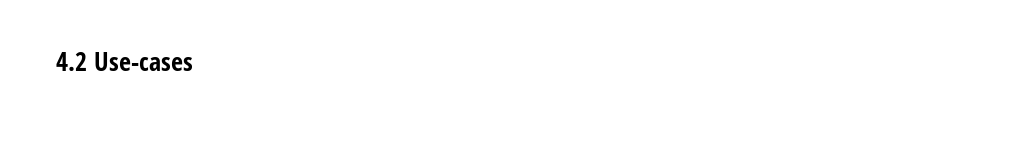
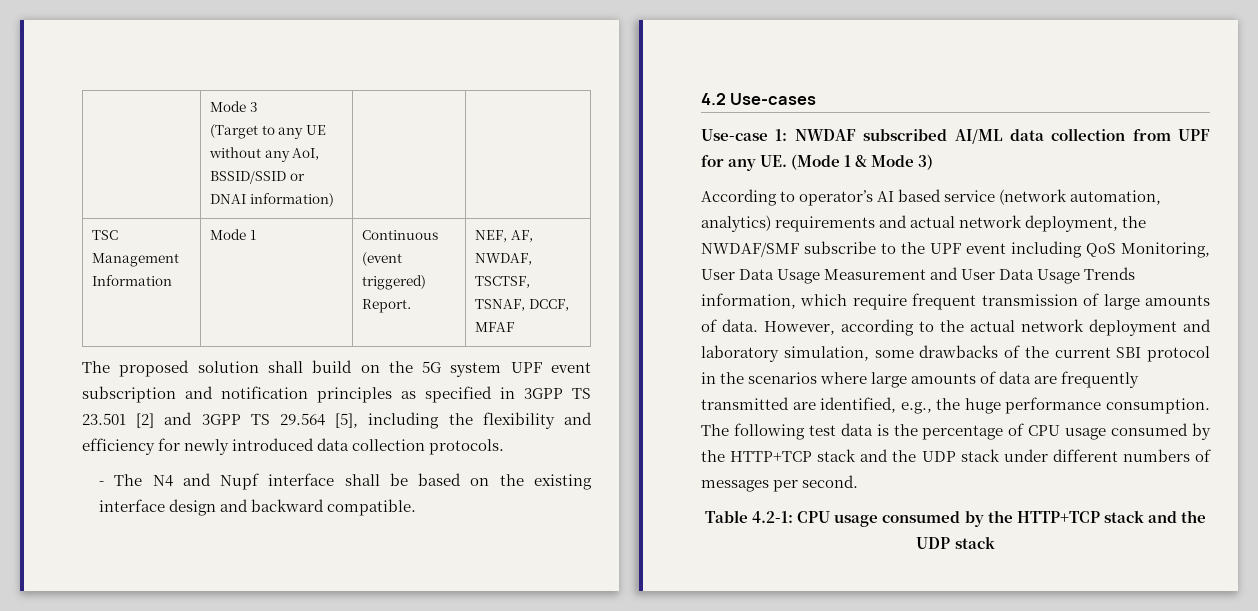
+ | Mode 3
+ (Target to any UE without any AoI, BSSID/SSID or DNAI information) | |
+ TSC Management Information | Mode 1 | Continuous (event triggered) Report. | NEF, AF, NWDAF, TSCTSF, TSNAF, DCCF, MFAF
+ The proposed solution shall build on the 5G system UPF event subscription and notification principles as specified in 3GPP TS 23.501 [2] and 3GPP TS 29.564 [5], including the flexibility and efficiency for newly introduced data collection protocols.
+ - The N4 and Nupf interface shall be based on the existing interface design and backward compatible.
  4.2 Use-cases
+ Use-case 1: NWDAF subscribed AI/ML data collection from UPF for any UE. (Mode 1 & Mode 3)
+ According to operator’s AI based service (network automation, analytics) requirements and actual network deployment, the NWDAF/SMF subscribe to the UPF event including QoS Monitoring, User Data Usage Measurement and User Data Usage Trends information, which require frequent transmission of large amounts of data. However, according to the actual network deployment and laboratory simulation, some drawbacks of the current SBI protocol in the scenarios where large amounts of data are frequently transmitted are identified, e.g., the huge performance consumption. The following test data is the percentage of CPU usage consumed by the HTTP+TCP stack and the UDP stack under different numbers of messages per second.
+ Table 4.2-1: CPU usage consumed by the HTTP+TCP stack and the UDP stack

